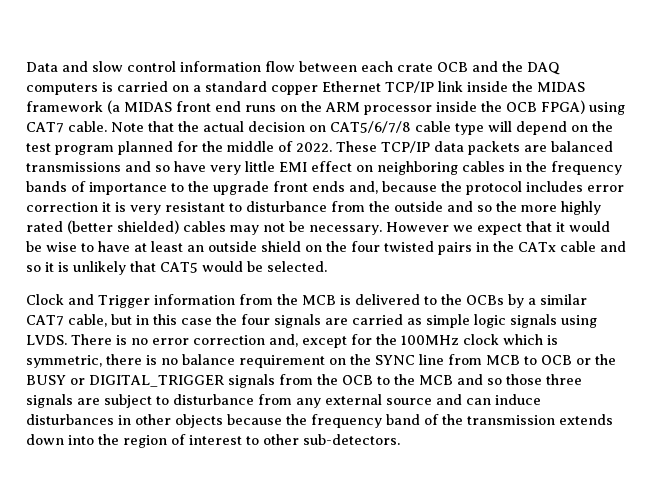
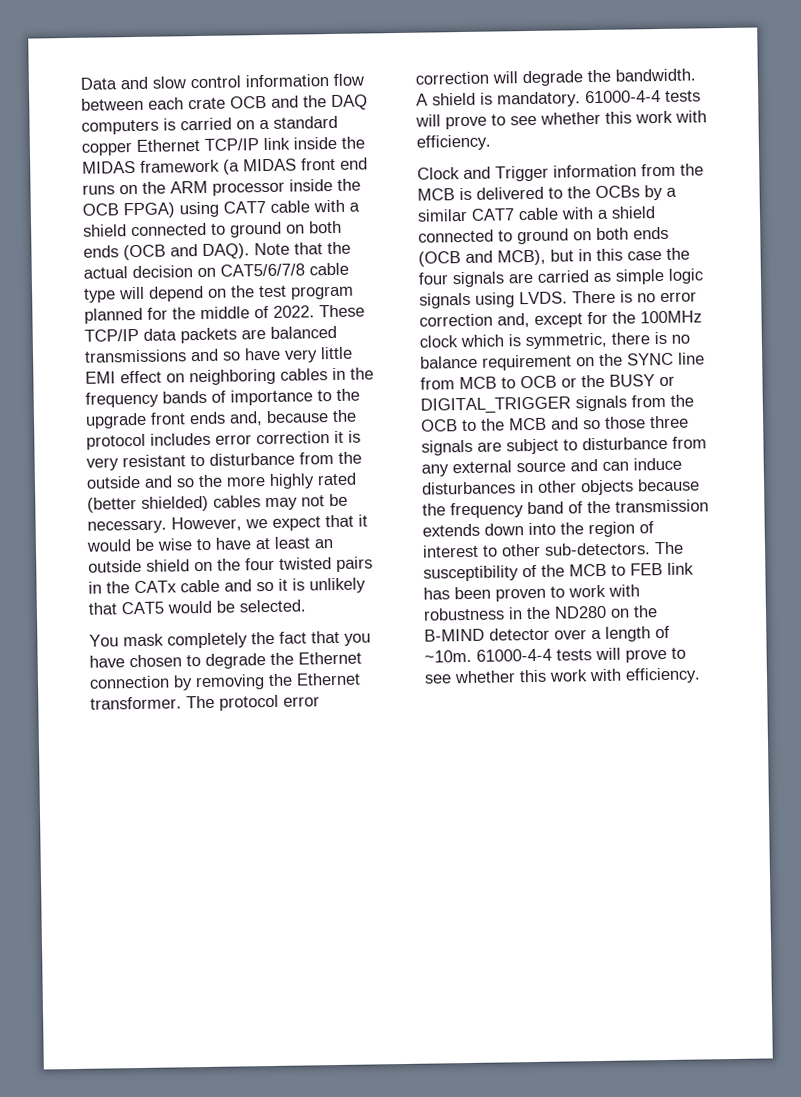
- Data and slow control information flow between each crate OCB and the DAQ computers is carried on a standard copper Ethernet TCP/IP link inside the MIDAS framework (a MIDAS front end runs on the ARM processor inside the OCB FPGA) using CAT7 cable.
+ Data and slow control information flow between each crate OCB and the DAQ computers is carried on a standard copper Ethernet TCP/IP link inside the MIDAS framework (a MIDAS front end runs on the ARM processor inside the OCB FPGA) using CAT7 cable with a shield connected to ground on both ends (OCB and DAQ).
- However we expect that it would be wise to have at least an outside shield on the four twisted pairs in the CATx cable and so it is unlikely that CAT5 would be selected.
+ However, we expect that it would be wise to have at least an outside shield on the four twisted pairs in the CATx cable and so it is unlikely that CAT5 would be selected.
+ You mask completely the fact that you have chosen to degrade the Ethernet connection by removing the Ethernet transformer. The protocol error correction will degrade the bandwidth. A shield is mandatory. 61000-4-4 tests will prove to see whether this work with efficiency.
- Clock and Trigger information from the MCB is delivered to the OCBs by a similar CAT7 cable, but in this case the four signals are carried as simple logic signals using LVDS.
+ Clock and Trigger information from the MCB is delivered to the OCBs by a similar CAT7 cable with a shield connected to ground on both ends (OCB and MCB), but in this case the four signals are carried as simple logic signals using LVDS.
+ The susceptibility of the MCB to FEB link has been proven to work with robustness in the ND280 on the B-MIND detector over a length of ~10m. 61000-4-4 tests will prove to see whether this work with efficiency.

